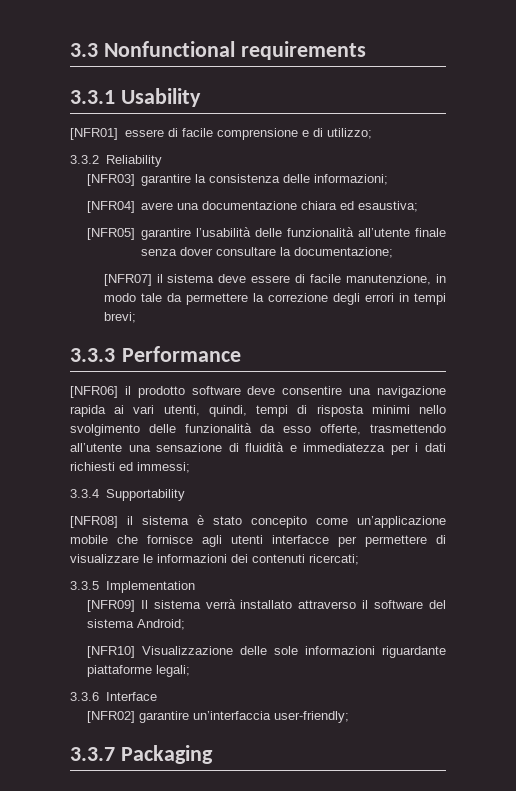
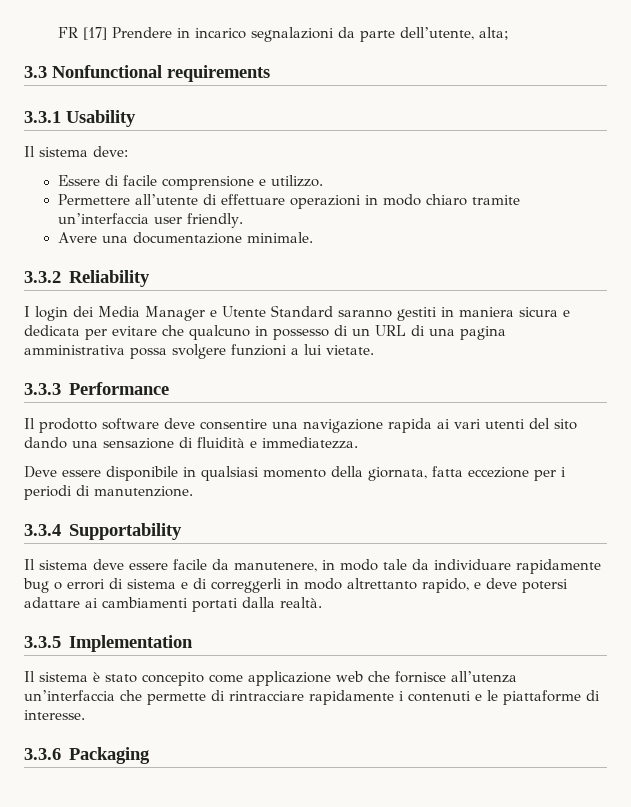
+ FR [17] Prendere in incarico segnalazioni da parte dell’utente, alta;
- [NFR01] essere di facile comprensione e di utilizzo;
+ Il sistema deve:
+ Essere di facile comprensione e utilizzo.
+ Permettere all’utente di effettuare operazioni in modo chiaro tramite un’interfaccia user friendly.
+ Avere una documentazione minimale.
  3.3.2 Reliability
- [NFR03] garantire la consistenza delle informazioni;
- [NFR04] avere una documentazione chiara ed esaustiva;
- [NFR05] garantire l’usabilità delle funzionalità all’utente finale senza dover consultare la documentazione;
- [NFR07] il sistema deve essere di facile manutenzione, in modo tale da permettere la correzione degli errori in tempi brevi;
+ I login dei Media Manager e Utente Standard saranno gestiti in maniera sicura e dedicata per evitare che qualcuno in possesso di un URL di una pagina amministrativa possa svolgere funzioni a lui vietate.
- [NFR06] il prodotto software deve consentire una navigazione rapida ai vari utenti, quindi, tempi di risposta minimi nello svolgimento delle funzionalità da esso offerte, trasmettendo all’utente una sensazione di fluidità e immediatezza per i dati richiesti ed immessi;
+ Il prodotto software deve consentire una navigazione rapida ai vari utenti del sito dando una sensazione di fluidità e immediatezza.
+ Deve essere disponibile in qualsiasi momento della giornata, fatta eccezione per i periodi di manutenzione.
  3.3.4 Supportability
- [NFR08] il sistema è stato concepito come un’applicazione mobile che fornisce agli utenti interfacce per permettere di visualizzare le informazioni dei contenuti ricercati;
+ Il sistema deve essere facile da manutenere, in modo tale da individuare rapidamente bug o errori di sistema e di correggerli in modo altrettanto rapido, e deve potersi adattare ai cambiamenti portati dalla realtà.
  3.3.5 Implementation
- [NFR09] Il sistema verrà installato attraverso il software del sistema Android;
- [NFR10] Visualizzazione delle sole informazioni riguardante piattaforme legali;
- 3.3.6 Interface
- [NFR02] garantire un’interfaccia user-friendly;
- 3.3.7 Packaging
+ Il sistema è stato concepito come applicazione web che fornisce all’utenza un’interfaccia che permette di rintracciare rapidamente i contenuti e le piattaforme di interesse.
+ 3.3.6 Packaging

